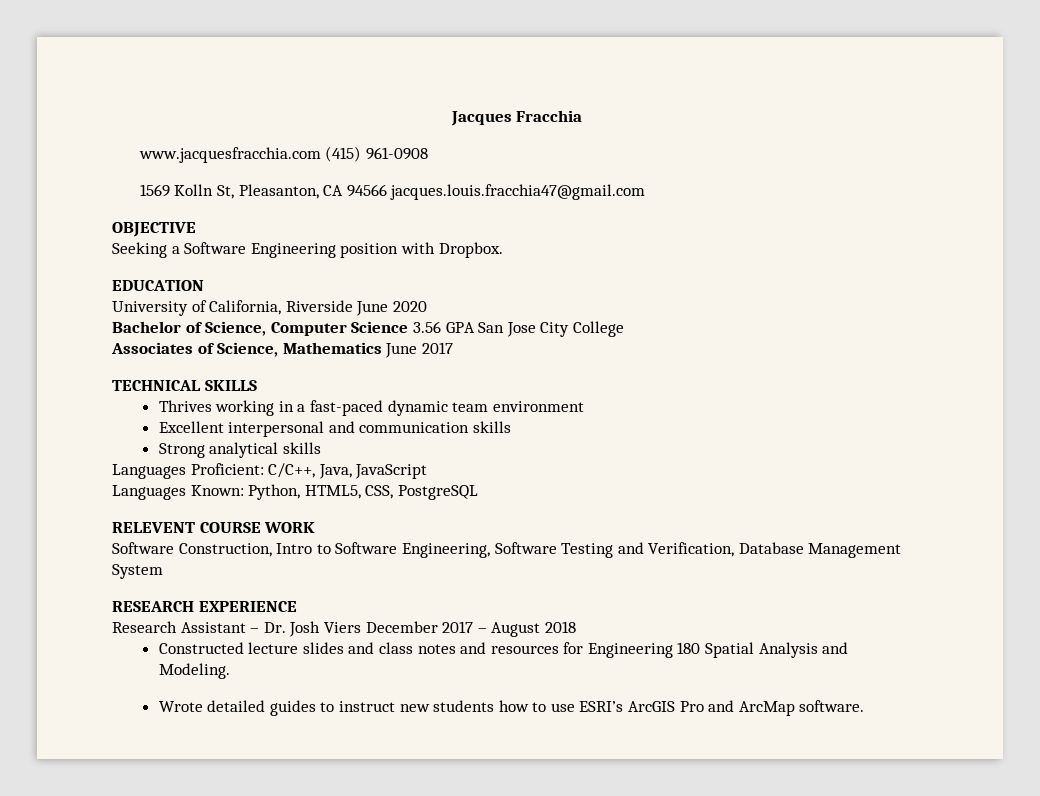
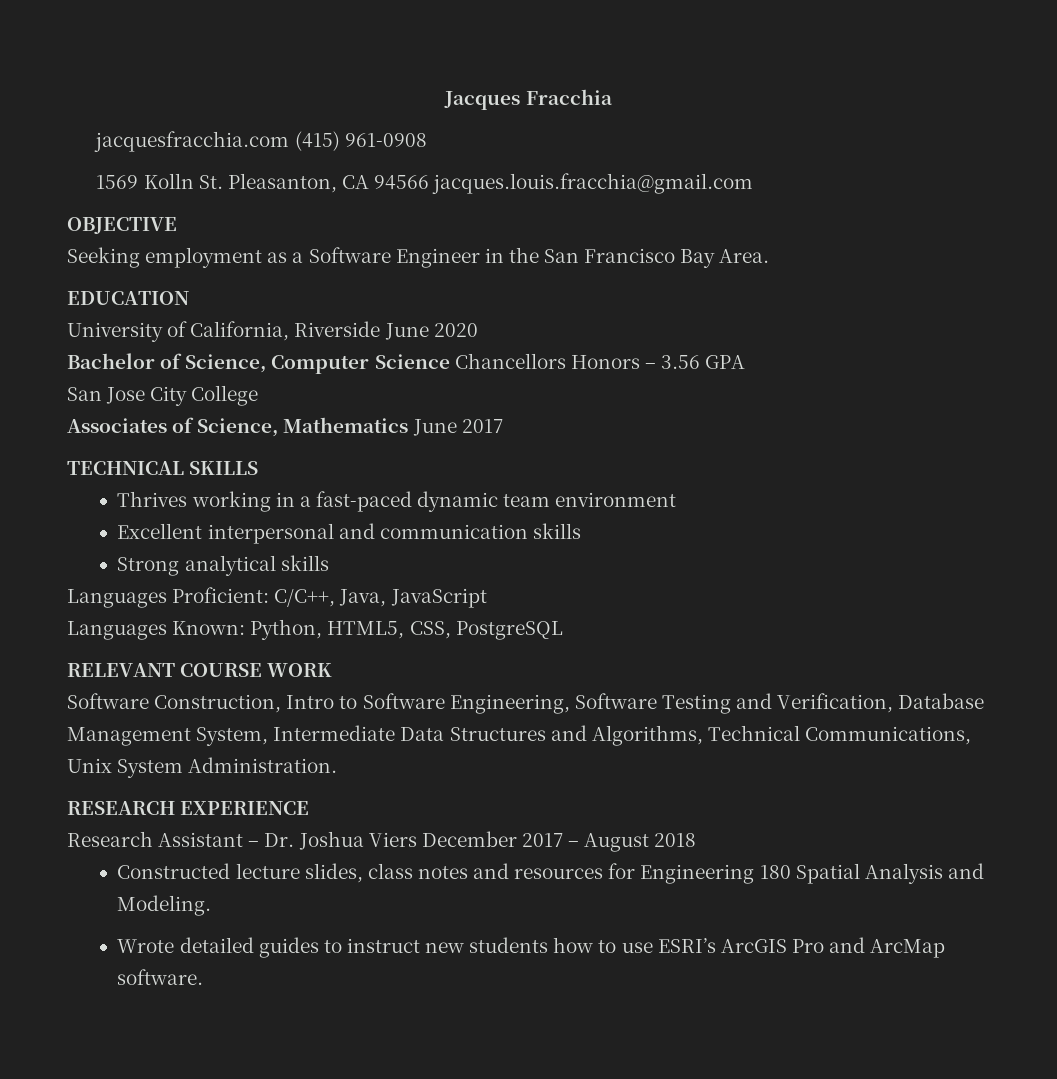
- www.jacquesfracchia.com (415) 961-0908
+ jacquesfracchia.com (415) 961-0908
- 1569 Kolln St, Pleasanton, CA 94566 jacques.louis.fracchia47@gmail.com
+ 1569 Kolln St. Pleasanton, CA 94566 jacques.louis.fracchia@gmail.com
- Seeking a Software Engineering position with Dropbox.
+ Seeking employment as a Software Engineer in the San Francisco Bay Area.
- Bachelor of Science, Computer Science 3.56 GPA San Jose City College
+ Bachelor of Science, Computer Science Chancellors Honors – 3.56 GPA
+ San Jose City College
- RELEVENT COURSE WORK
+ RELEVANT COURSE WORK
- Software Construction, Intro to Software Engineering, Software Testing and Verification, Database Management System
+ Software Construction, Intro to Software Engineering, Software Testing and Verification, Database Management System, Intermediate Data Structures and Algorithms, Technical Communications, Unix System Administration.
- Research Assistant – Dr. Josh Viers December 2017 – August 2018
+ Research Assistant – Dr. Joshua Viers December 2017 – August 2018
- Constructed lecture slides and class notes and resources for Engineering 180 Spatial Analysis and Modeling.
+ Constructed lecture slides, class notes and resources for Engineering 180 Spatial Analysis and Modeling.

